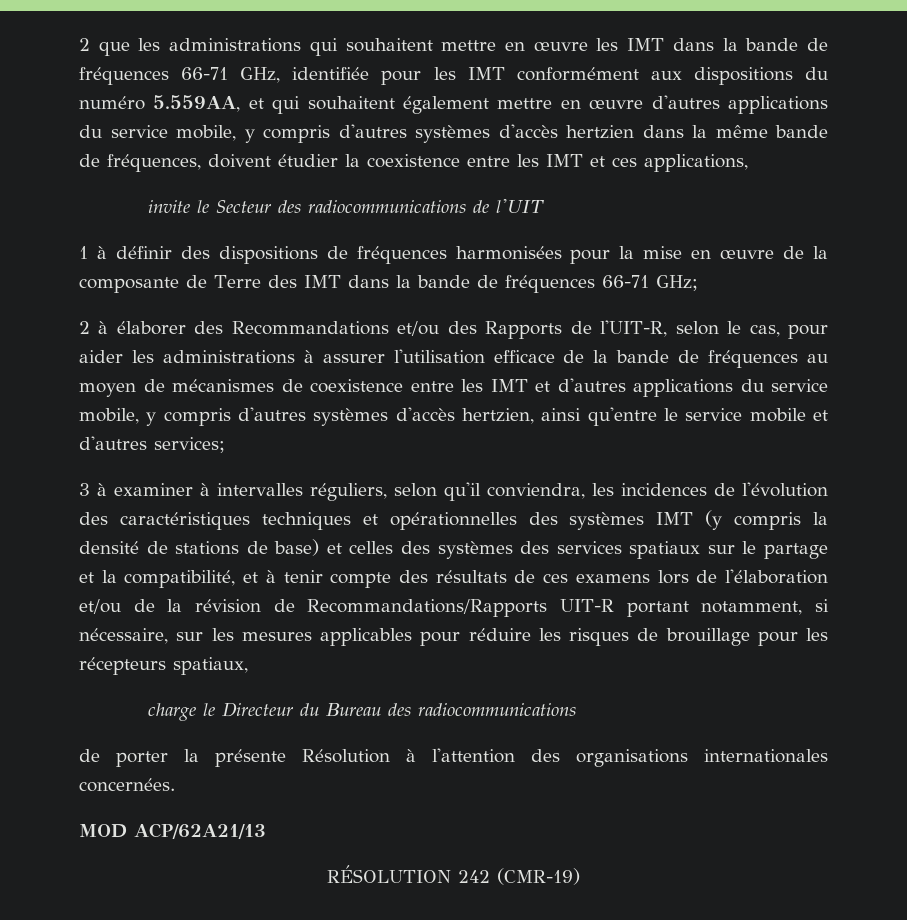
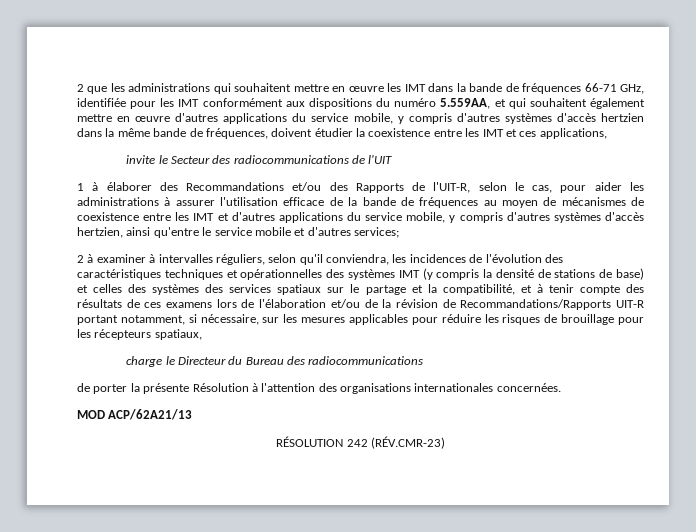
- 1 à définir des dispositions de fréquences harmonisées pour la mise en œuvre de la composante de Terre des IMT dans la bande de fréquences 66-71 GHz;
- 2 à élaborer des Recommandations et/ou des Rapports de l'UIT-R, selon le cas, pour aider les administrations à assurer l'utilisation efficace de la bande de fréquences au moyen de mécanismes de coexistence entre les IMT et d'autres applications du service mobile, y compris d'autres systèmes d'accès hertzien, ainsi qu'entre le service mobile et d'autres services;
+ 1 à élaborer des Recommandations et/ou des Rapports de l'UIT-R, selon le cas, pour aider les administrations à assurer l'utilisation efficace de la bande de fréquences au moyen de mécanismes de coexistence entre les IMT et d'autres applications du service mobile, y compris d'autres systèmes d'accès hertzien, ainsi qu'entre le service mobile et d'autres services;
- 3 à examiner à intervalles réguliers, selon qu'il conviendra, les incidences de l'évolution des caractéristiques techniques et opérationnelles des systèmes IMT (y compris la densité de stations de base) et celles des systèmes des services spatiaux sur le partage et la compatibilité, et à tenir compte des résultats de ces examens lors de l'élaboration et/ou de la révision de Recommandations/Rapports UIT-R portant notamment, si nécessaire, sur les mesures applicables pour réduire les risques de brouillage pour les récepteurs spatiaux,
+ 2 à examiner à intervalles réguliers, selon qu'il conviendra, les incidences de l'évolution des caractéristiques techniques et opérationnelles des systèmes IMT (y compris la densité de stations de base) et celles des systèmes des services spatiaux sur le partage et la compatibilité, et à tenir compte des résultats de ces examens lors de l'élaboration et/ou de la révision de Recommandations/Rapports UIT-R portant notamment, si nécessaire, sur les mesures applicables pour réduire les risques de brouillage pour les récepteurs spatiaux,
- RÉSOLUTION 242 (CMR-19)
+ RÉSOLUTION 242 (RÉV.CMR-23)

